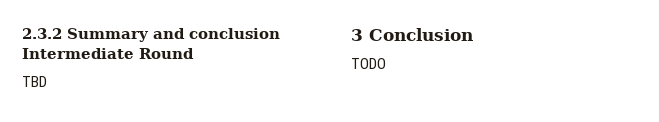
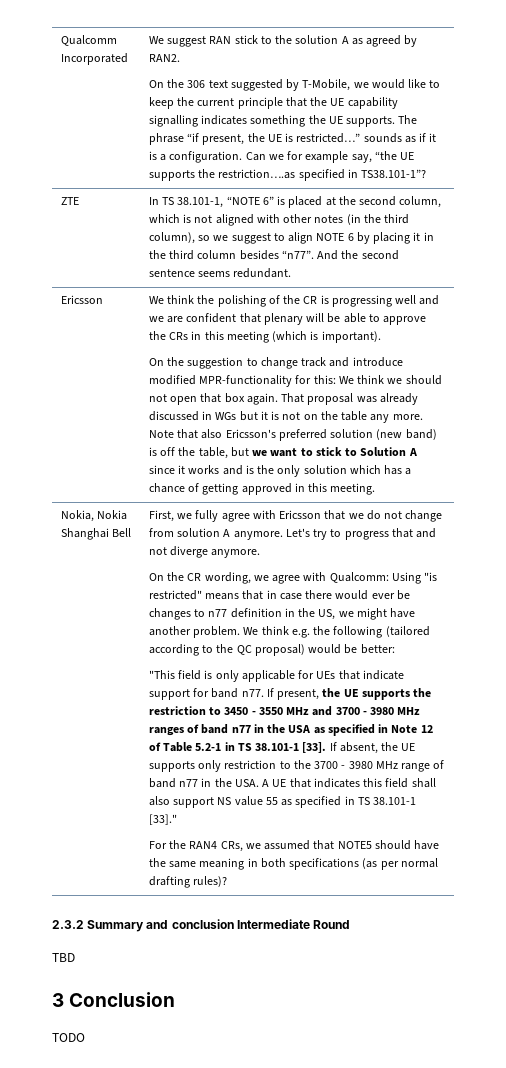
+ Qualcomm Incorporated | We suggest RAN stick to the solution A as agreed by RAN2.
+ On the 306 text suggested by T-Mobile, we would like to keep the current principle that the UE capability signalling indicates something the UE supports. The phrase “if present, the UE is restricted…” sounds as if it is a configuration. Can we for example say, “the UE supports the restriction….as specified in TS38.101-1”?
+ ZTE | In TS 38.101-1, “NOTE 6” is placed at the second column, which is not aligned with other notes (in the third column), so we suggest to align NOTE 6 by placing it in the third column besides “n77”. And the second sentence seems redundant.
+ Ericsson | We think the polishing of the CR is progressing well and we are confident that plenary will be able to approve the CRs in this meeting (which is important).
+ On the suggestion to change track and introduce modified MPR-functionality for this: We think we should not open that box again. That proposal was already discussed in WGs but it is not on the table any more. Note that also Ericsson's preferred solution (new band) is off the table, but we want to stick to Solution A since it works and is the only solution which has a chance of getting approved in this meeting.
+ Nokia, Nokia Shanghai Bell | First, we fully agree with Ericsson that we do not change from solution A anymore. Let's try to progress that and not diverge anymore.
+ On the CR wording, we agree with Qualcomm: Using "is restricted" means that in case there would ever be changes to n77 definition in the US, we might have another problem. We think e.g. the following (tailored according to the QC proposal) would be better:
+ "This field is only applicable for UEs that indicate support for band n77. If present, the UE supports the restriction to 3450 - 3550 MHz and 3700 - 3980 MHz ranges of band n77 in the USA as specified in Note 12 of Table 5.2-1 in TS 38.101-1 [33]. If absent, the UE supports only restriction to the 3700 - 3980 MHz range of band n77 in the USA. A UE that indicates this field shall also support NS value 55 as specified in TS 38.101-1 [33]."
+ For the RAN4 CRs, we assumed that NOTE5 should have the same meaning in both specifications (as per normal drafting rules)?

